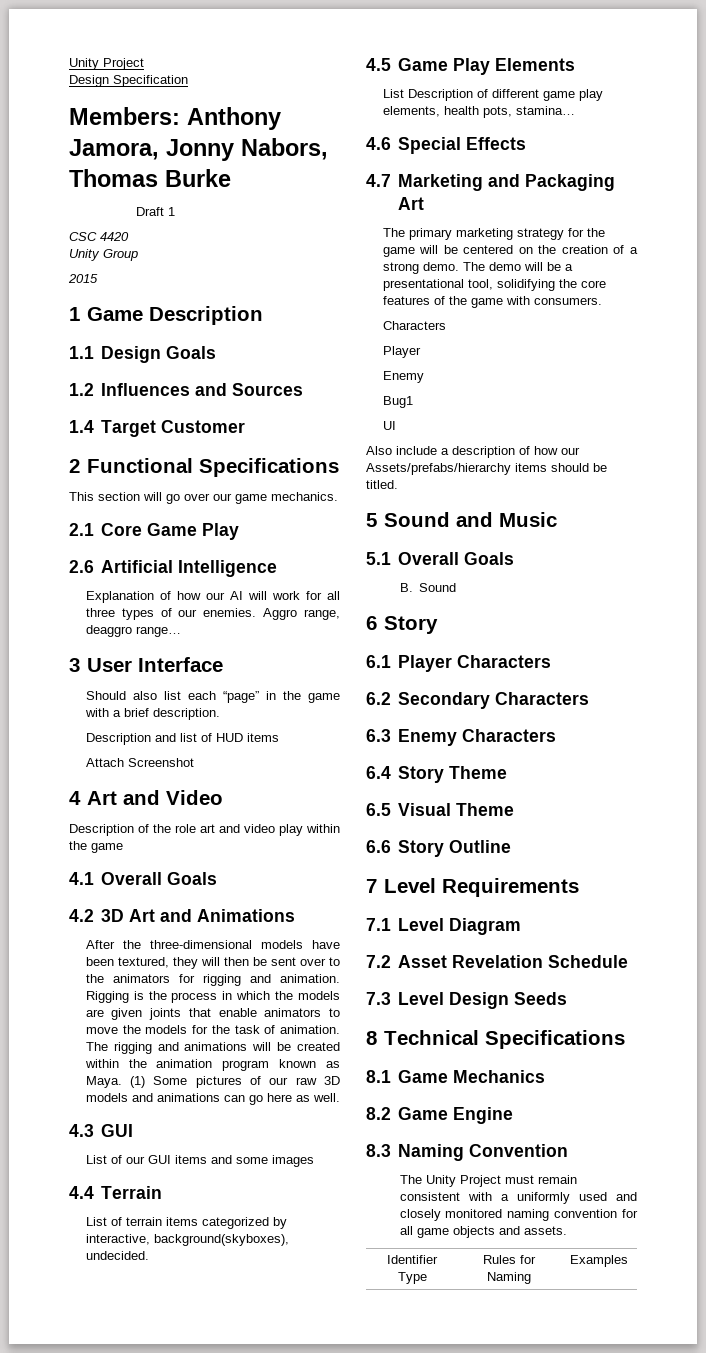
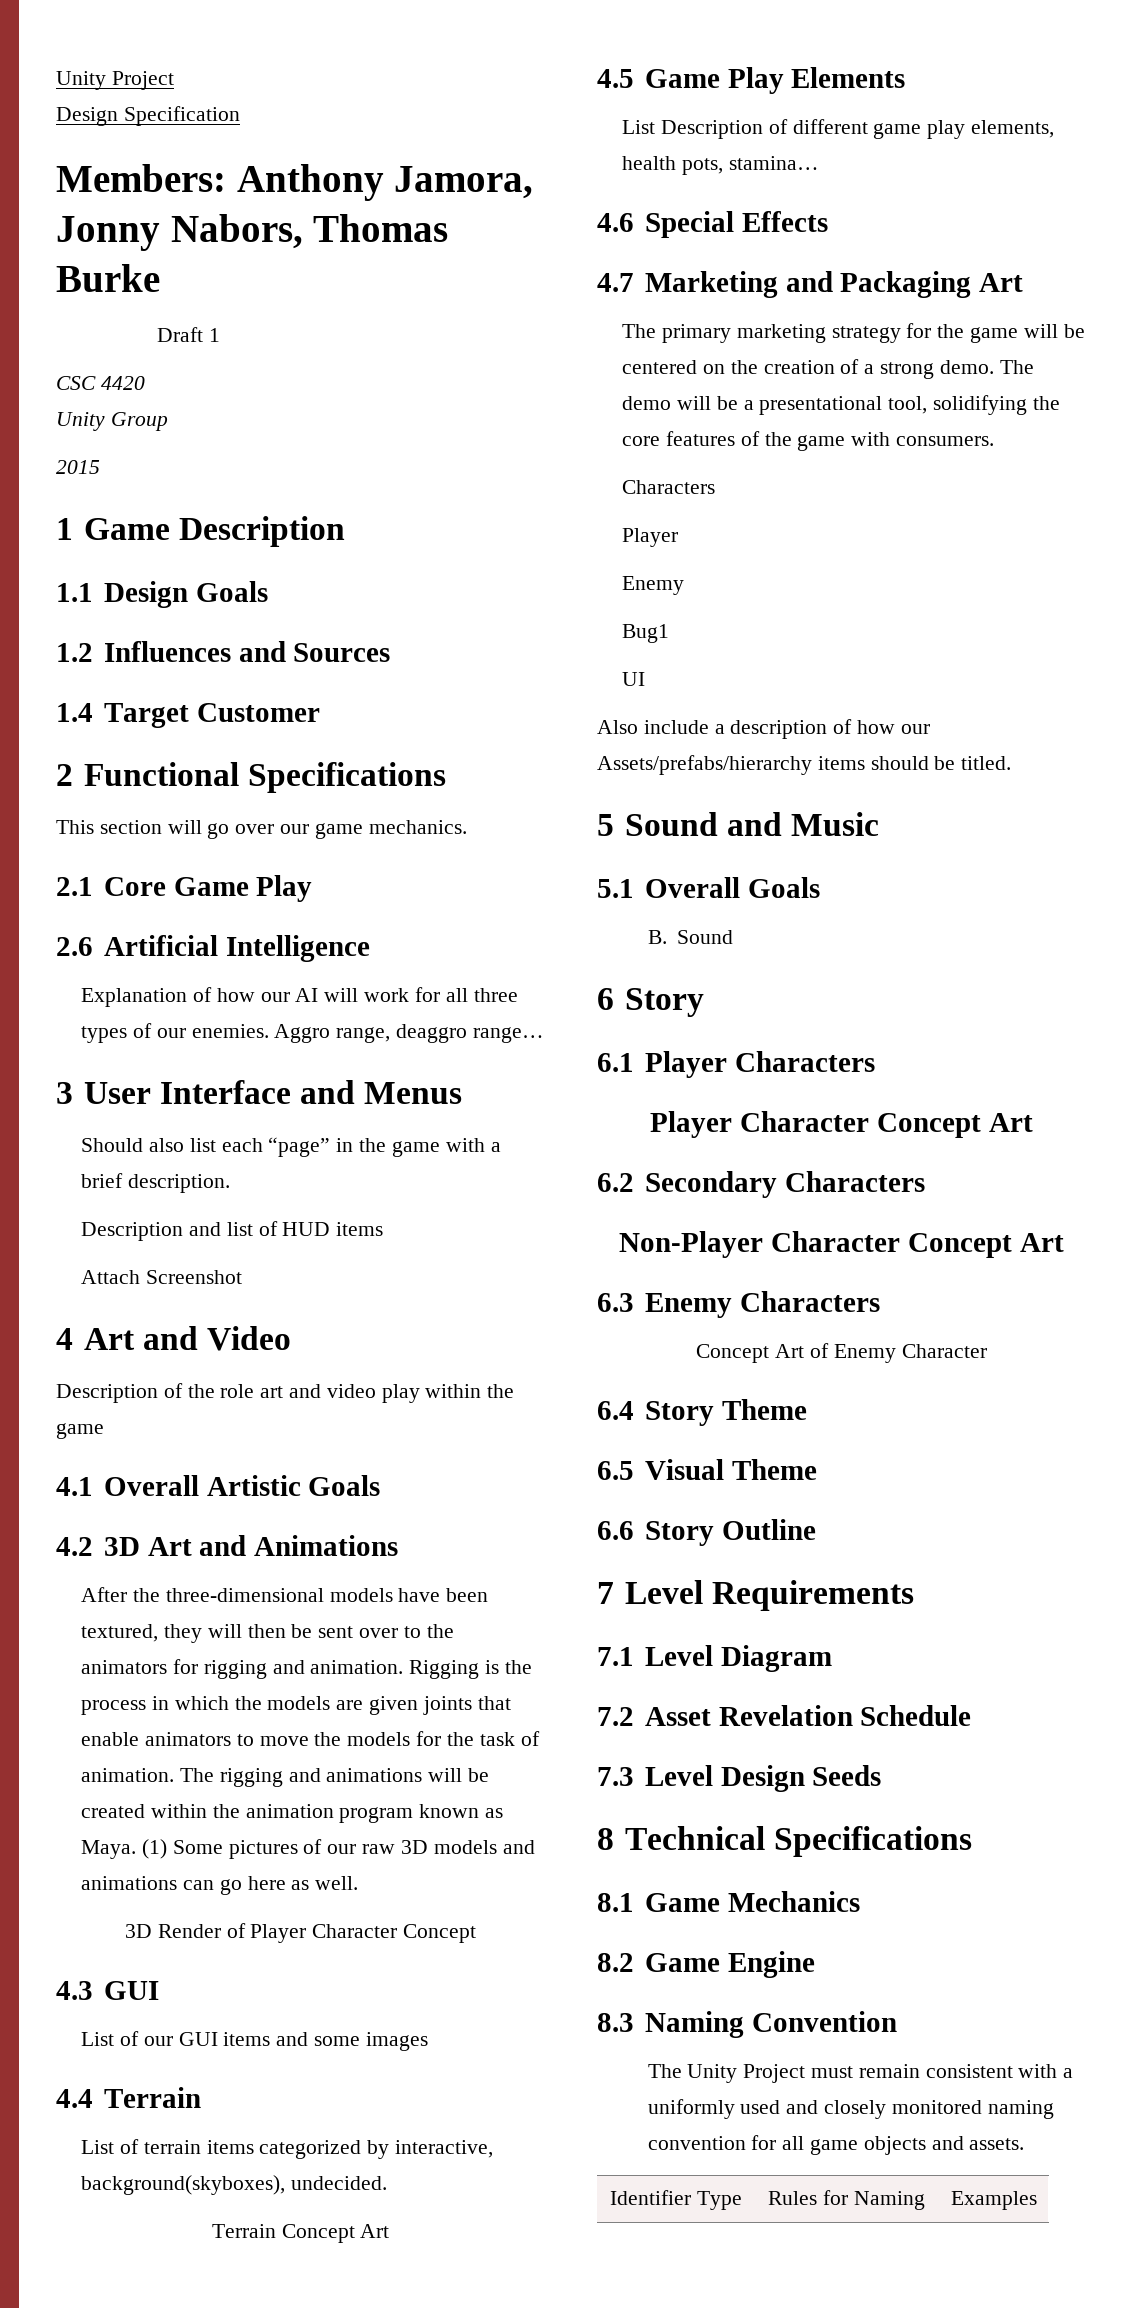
- 3 User Interface
+ 3 User Interface and Menus
- 4.1 Overall Goals
+ 4.1 Overall Artistic Goals
+ 3D Render of Player Character Concept
+ Terrain Concept Art
+ Player Character Concept Art
+ Non-Player Character Concept Art
+ Concept Art of Enemy Character

